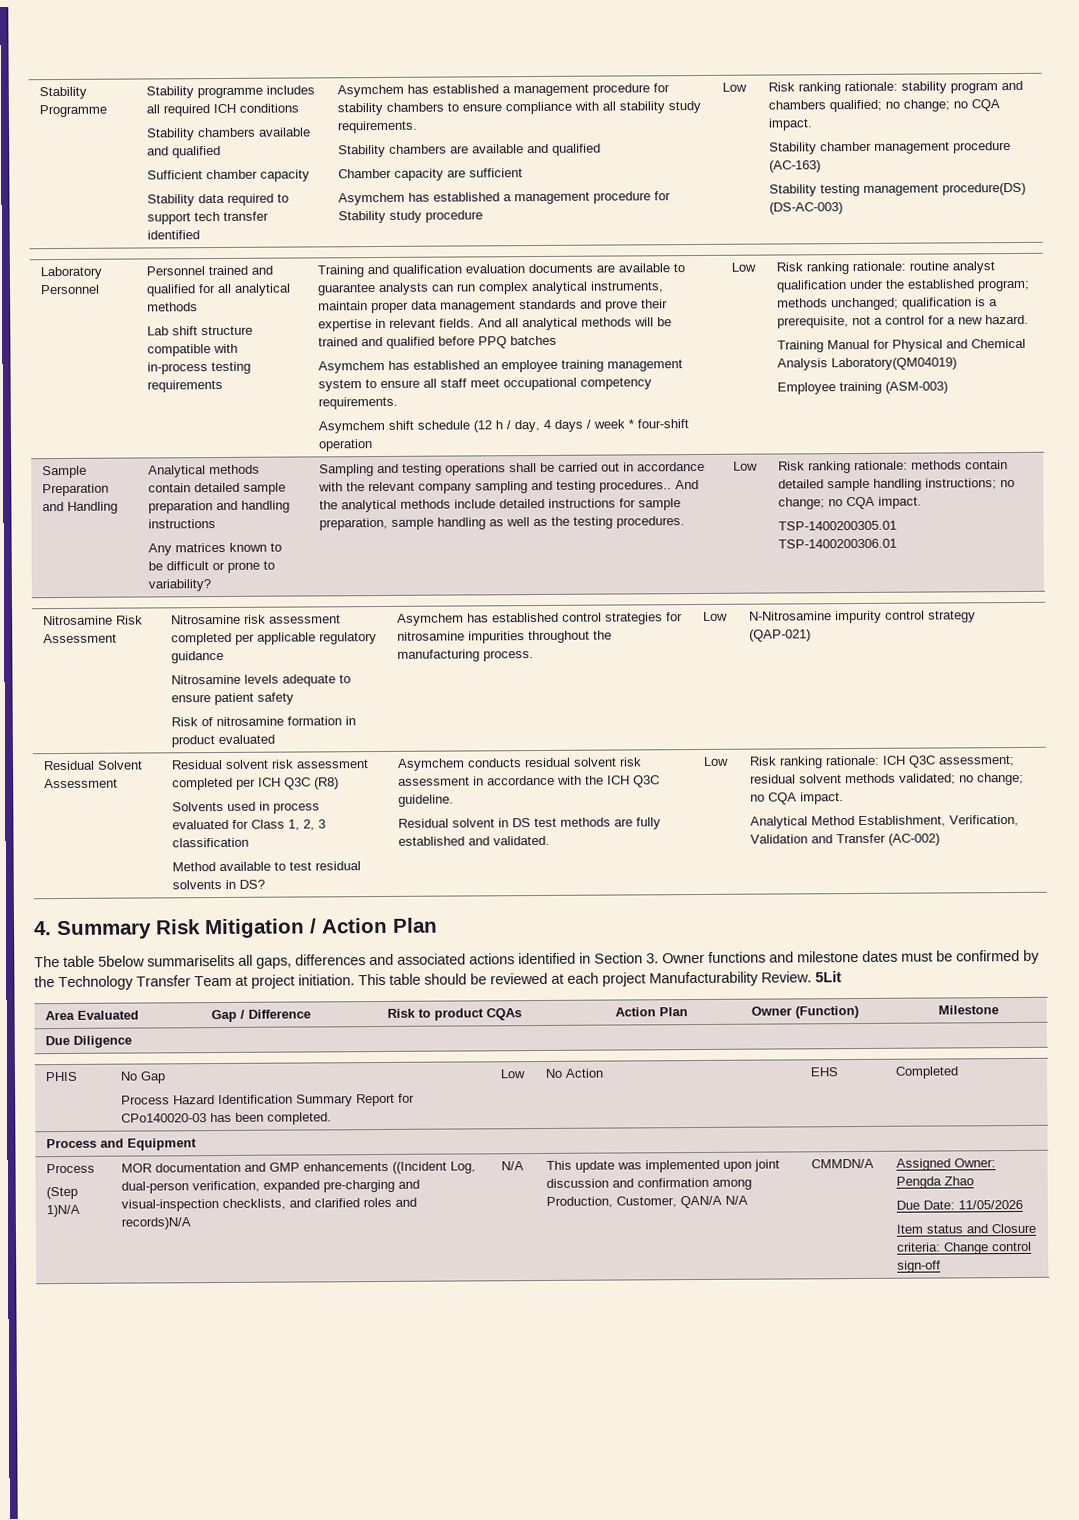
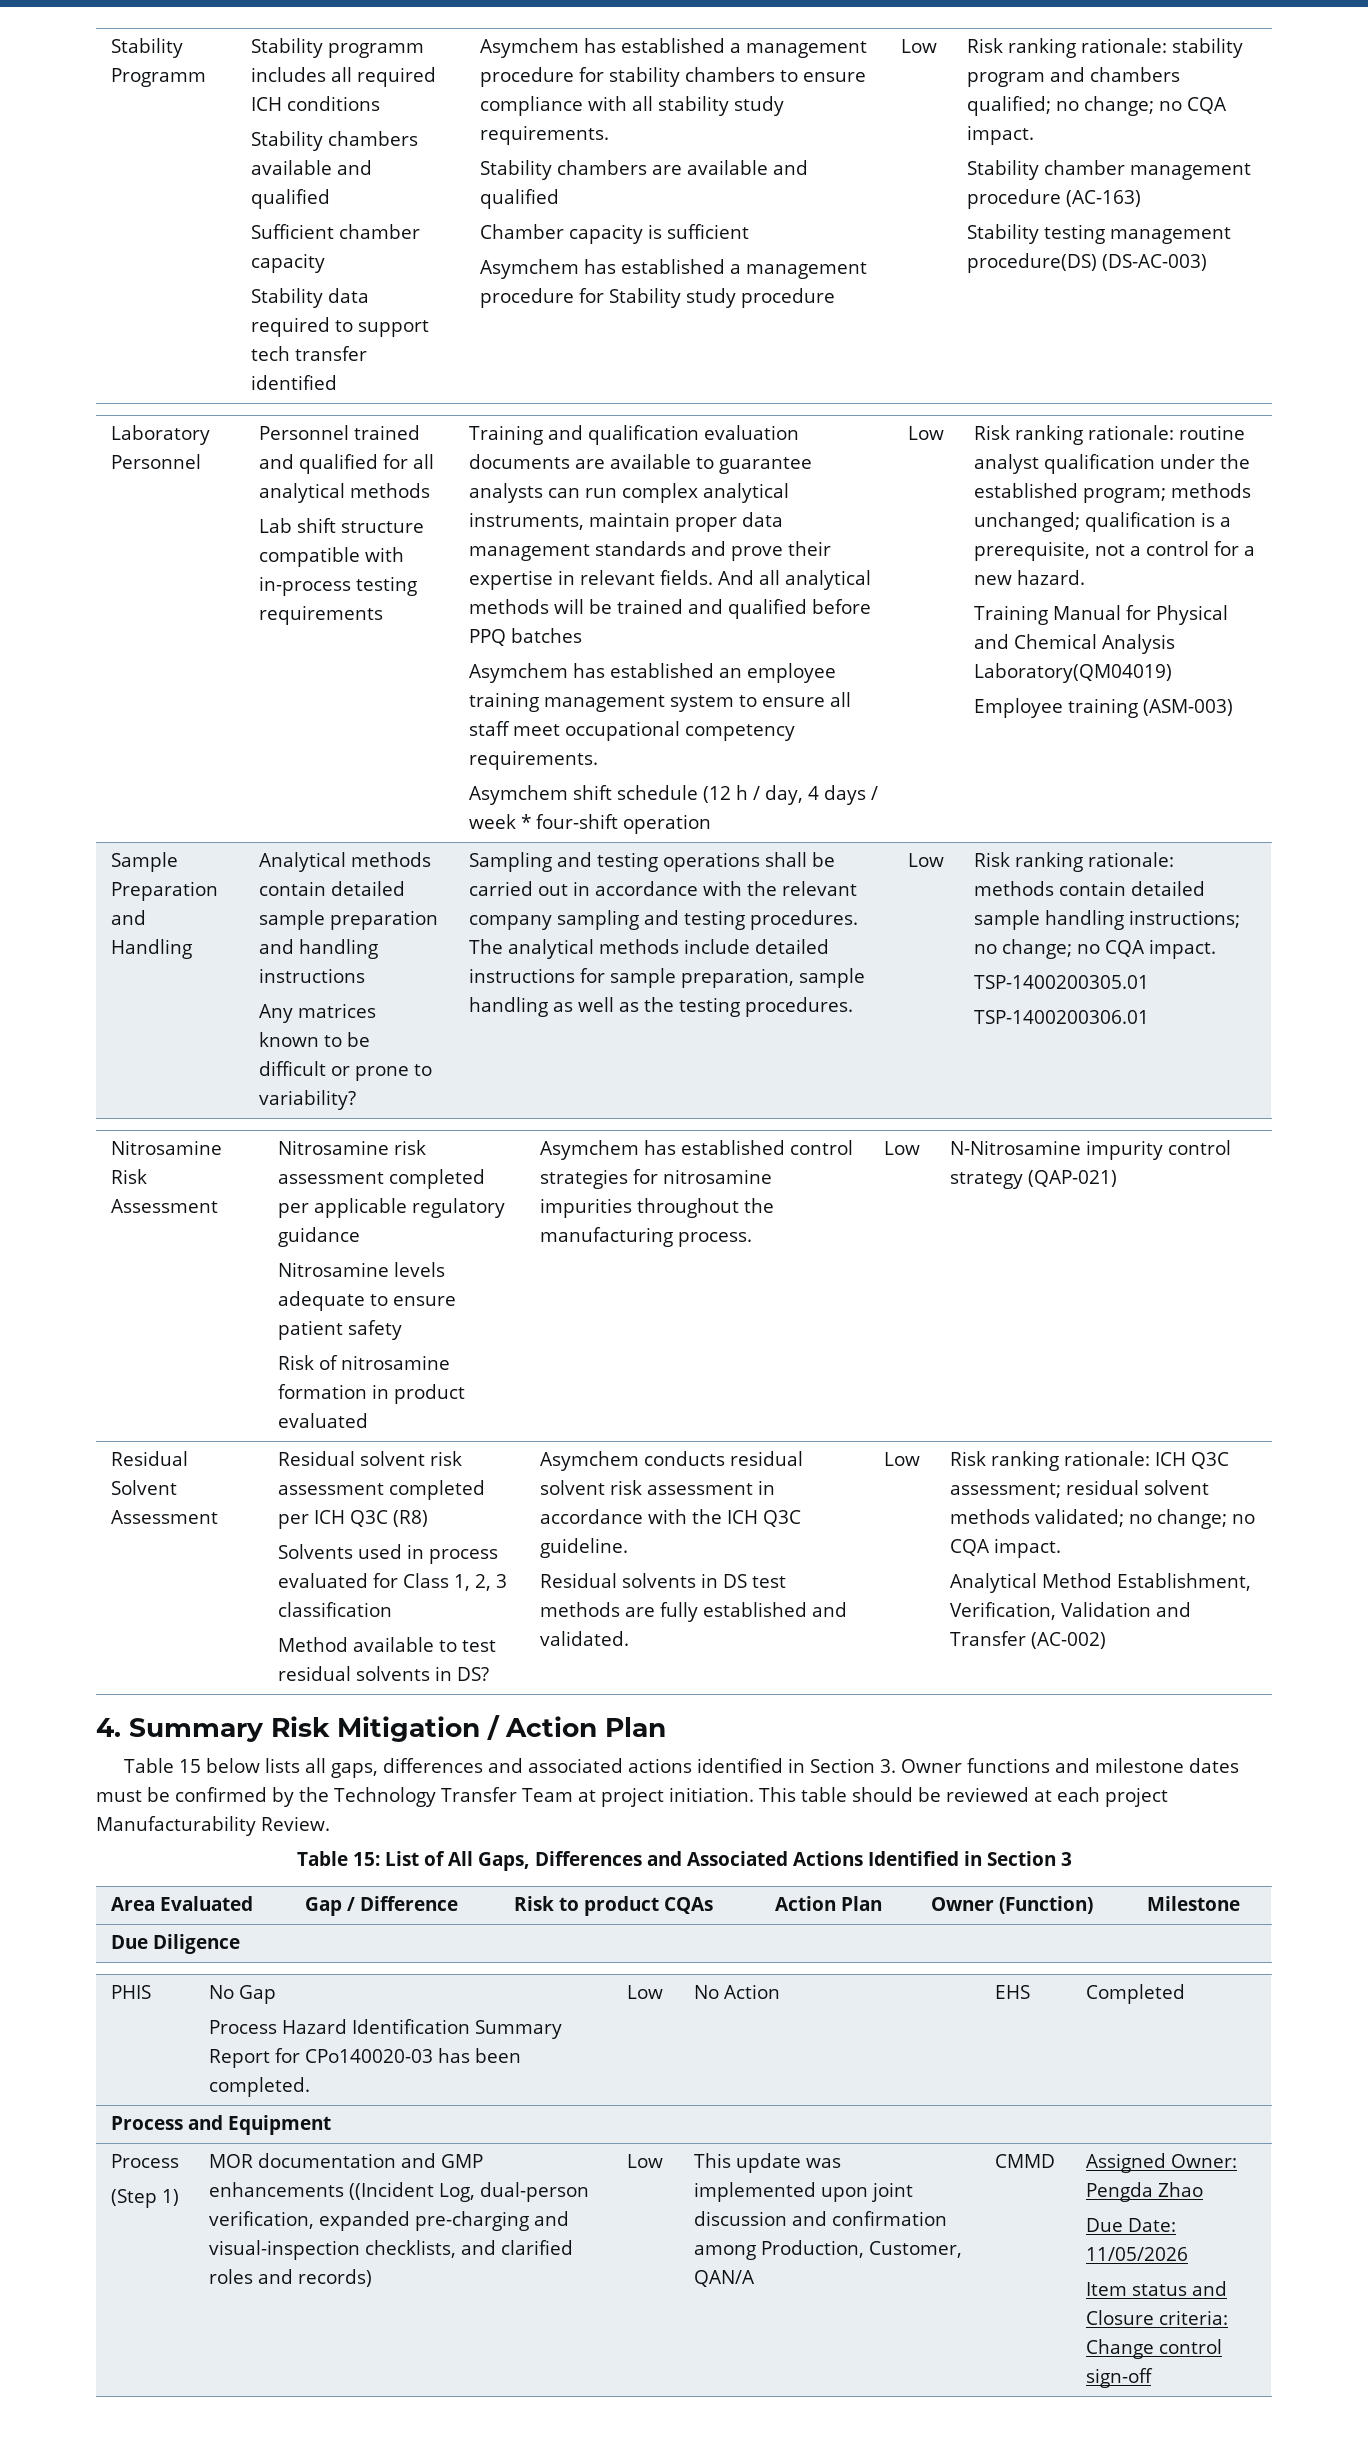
- Stability Programme | Stability programme includes all required ICH conditions
+ Stability Programm | Stability programm includes all required ICH conditions
- Chamber capacity are sufficient
+ Chamber capacity is sufficient
- Sampling and testing operations shall be carried out in accordance with the relevant company sampling and testing procedures.. And the analytical methods include detailed instructions for sample preparation, sample handling as well as the testing procedures.
+ Sampling and testing operations shall be carried out in accordance with the relevant company sampling and testing procedures. The analytical methods include detailed instructions for sample preparation, sample handling as well as the testing procedures.
- Residual solvent in DS test methods are fully established and validated.
+ Residual solvents in DS test methods are fully established and validated.
- The table 5below summariselits all gaps, differences and associated actions identified in Section 3. Owner functions and milestone dates must be confirmed by the Technology Transfer Team at project initiation.
+ Table 15 below lists all gaps, differences and associated actions identified in Section 3. Owner functions and milestone dates must be confirmed by the Technology Transfer Team at project initiation.
- This table should be reviewed at each project Manufacturability Review. 5Lit
+ This table should be reviewed at each project Manufacturability Review.
+ Table 15: List of All Gaps, Differences and Associated Actions Identified in Section 3
- (Step 1)N/A
+ (Step 1)
- MOR documentation and GMP enhancements ((Incident Log, dual-person verification, expanded pre-charging and visual-inspection checklists, and clarified roles and records)N/A | N/A
+ MOR documentation and GMP enhancements ((Incident Log, dual-person verification, expanded pre-charging and visual-inspection checklists, and clarified roles and records) | Low
- This update was implemented upon joint discussion and confirmation among Production, Customer, QAN/A N/A | CMMDN/A
+ This update was implemented upon joint discussion and confirmation among Production, Customer, QAN/A | CMMD

